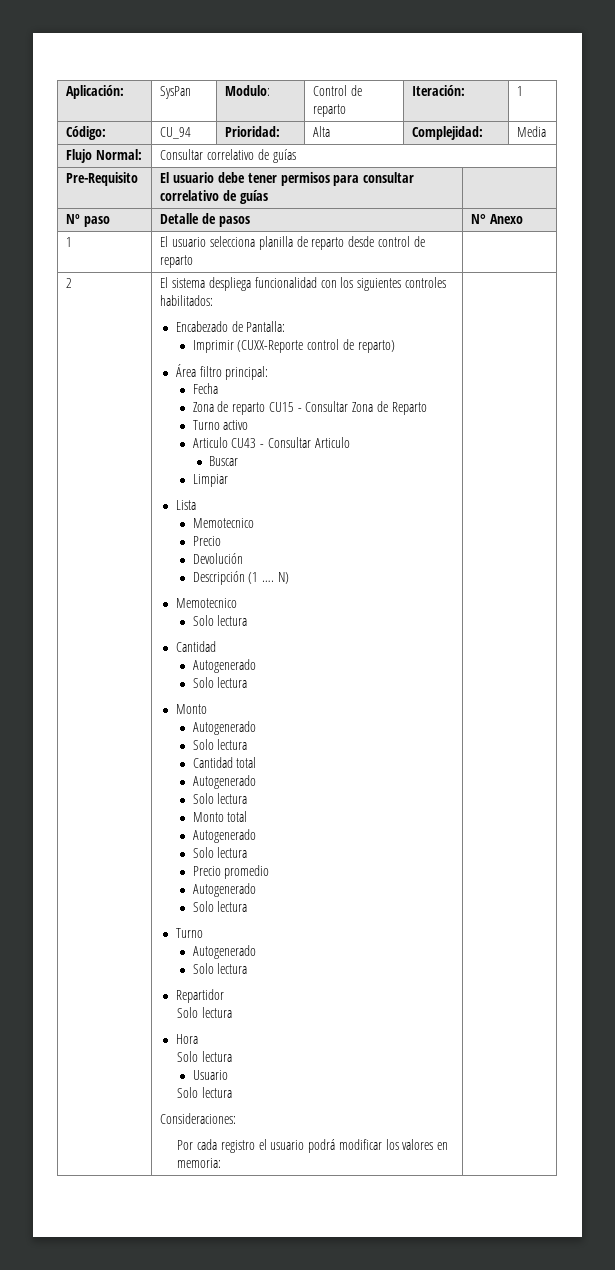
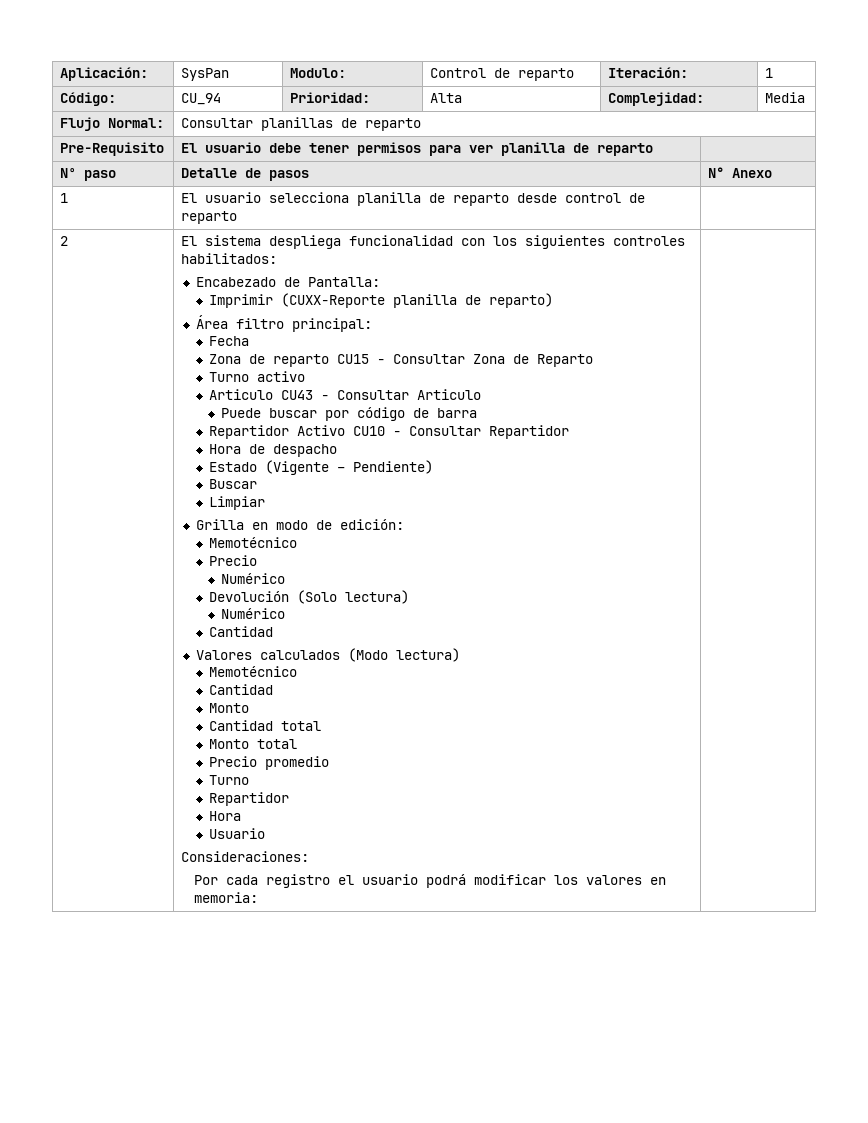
- Flujo Normal: | Consultar correlativo de guías
+ Flujo Normal: | Consultar planillas de reparto
- Pre-Requisito | El usuario debe tener permisos para consultar correlativo de guías |
+ Pre-Requisito | El usuario debe tener permisos para ver planilla de reparto |
- Imprimir (CUXX-Reporte control de reparto)
+ Imprimir (CUXX-Reporte planilla de reparto)
+ Puede buscar por código de barra
+ Repartidor Activo CU10 - Consultar Repartidor
+ Hora de despacho
+ Estado (Vigente – Pendiente)
  Buscar
  Limpiar
- Lista
- Memotecnico
+ Grilla en modo de edición:
+ Memotécnico
  Precio
+ Numérico
- Devolución
- Descripción (1 …. N)
- Memotecnico
- Solo lectura
+ Devolución (Solo lectura)
+ Numérico
  Cantidad
- Autogenerado
- Solo lectura
+ Valores calculados (Modo lectura)
+ Memotécnico
+ Cantidad
  Monto
- Autogenerado
- Solo lectura
  Cantidad total
- Autogenerado
- Solo lectura
  Monto total
- Autogenerado
- Solo lectura
  Precio promedio
- Autogenerado
- Solo lectura
  Turno
- Autogenerado
- Solo lectura
  Repartidor
- Solo lectura
  Hora
- Solo lectura
  Usuario
- Solo lectura

